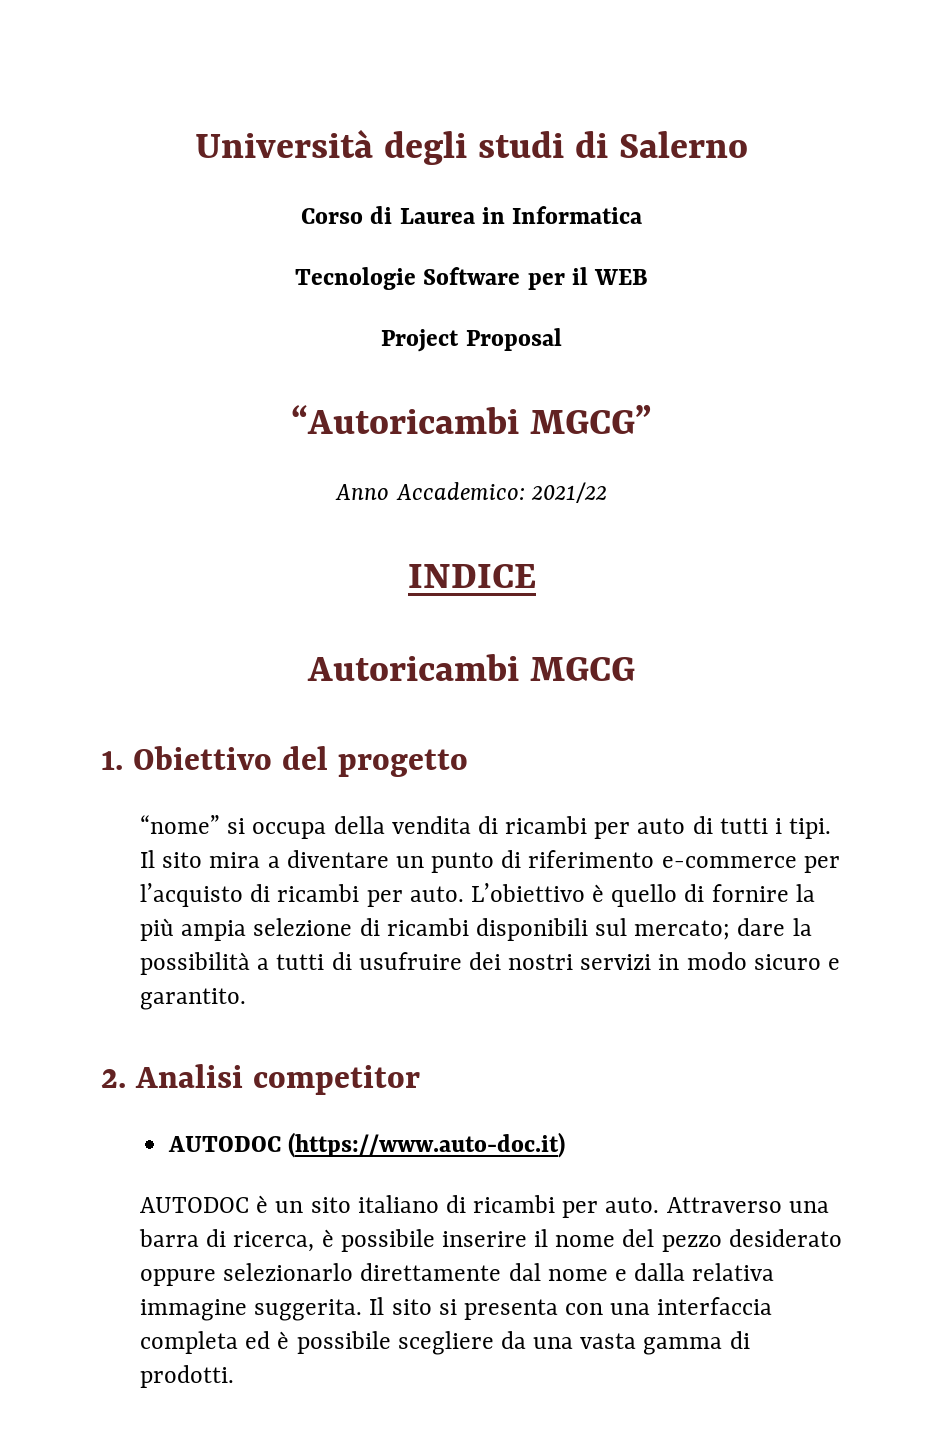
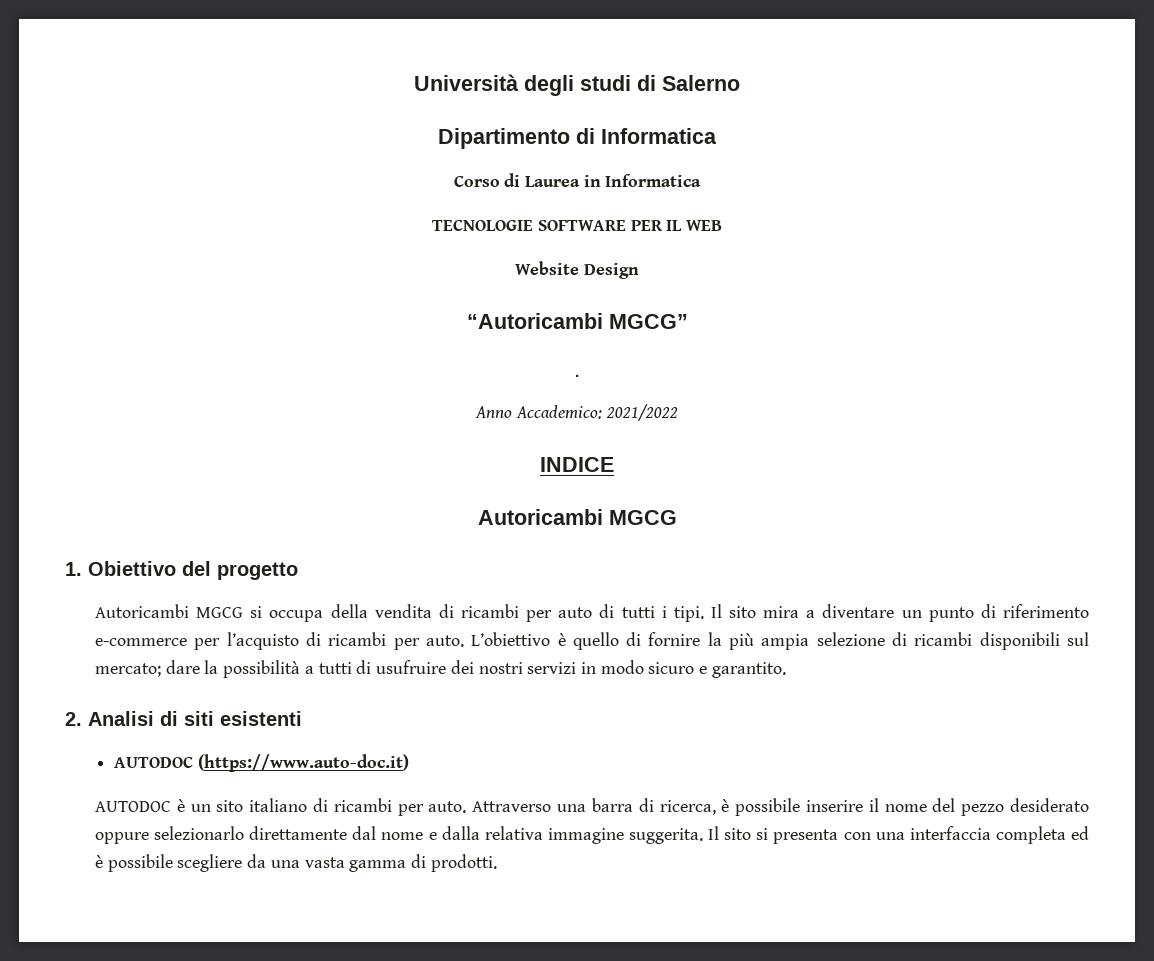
+ Dipartimento di Informatica
- Tecnologie Software per il WEB
+ TECNOLOGIE SOFTWARE PER IL WEB
- Project Proposal
+ Website Design
+ .
- Anno Accademico: 2021/22
+ Anno Accademico: 2021/2022
- “nome” si occupa della vendita di ricambi per auto di tutti i tipi.
+ Autoricambi MGCG si occupa della vendita di ricambi per auto di tutti i tipi.
- 2. Analisi competitor
+ 2. Analisi di siti esistenti

